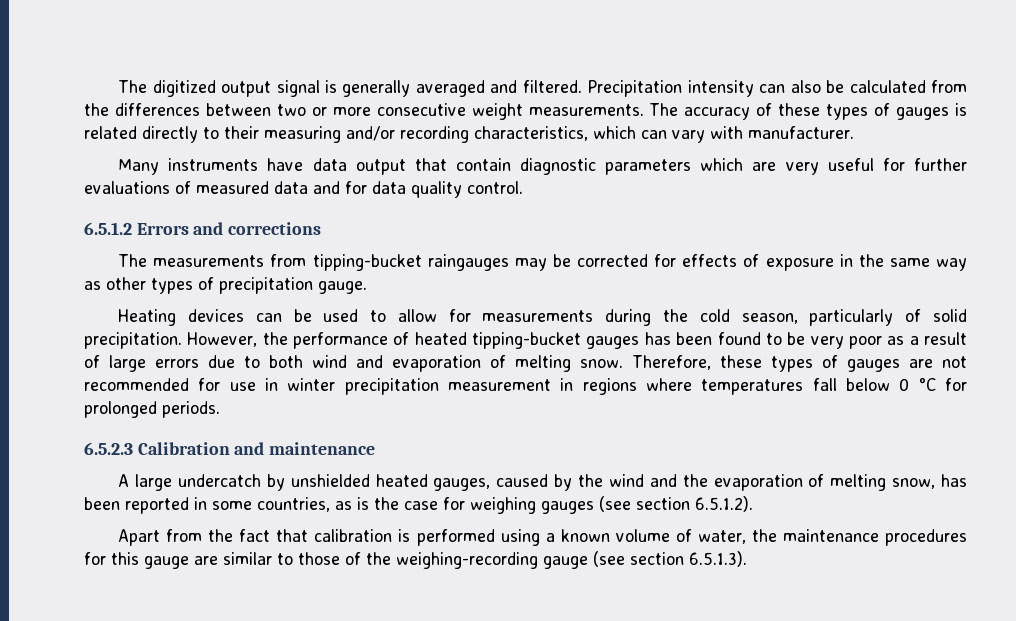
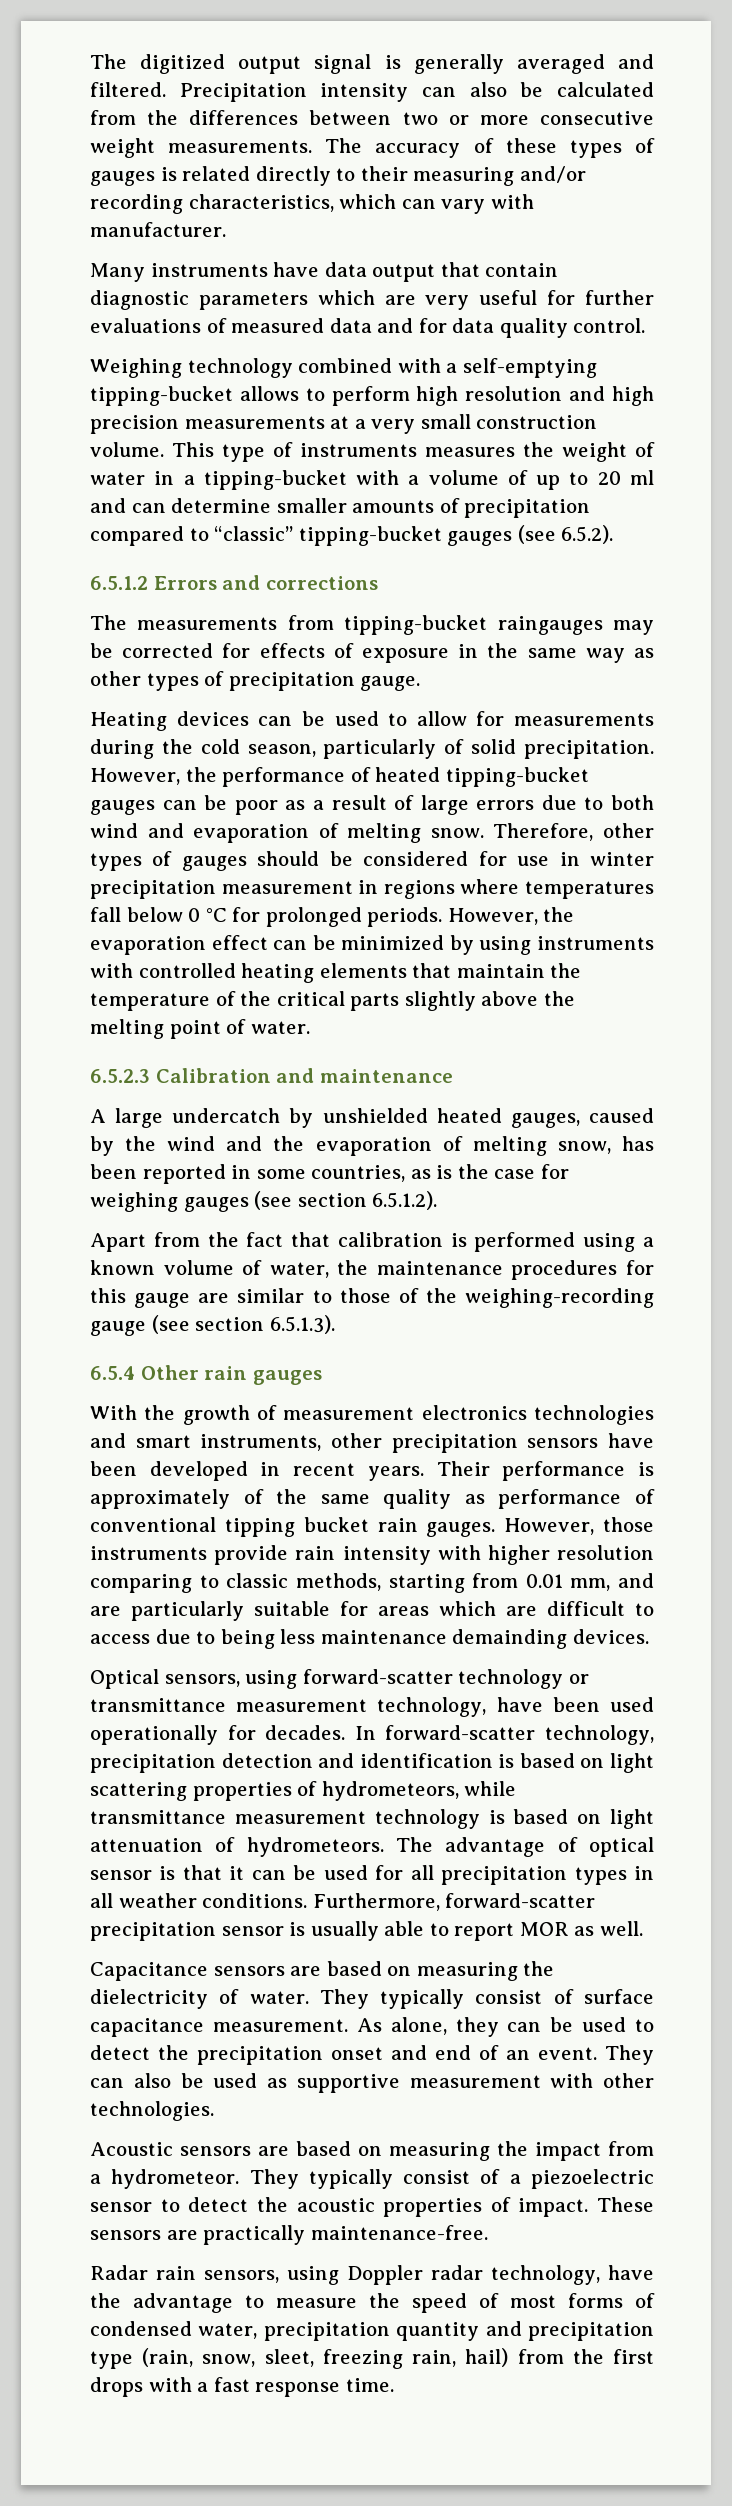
+ Weighing technology combined with a self-emptying tipping-bucket allows to perform high resolution and high precision measurements at a very small construction volume. This type of instruments measures the weight of water in a tipping-bucket with a volume of up to 20 ml and can determine smaller amounts of precipitation compared to “classic” tipping-bucket gauges (see 6.5.2).
- However, the performance of heated tipping-bucket gauges has been found to be very poor as a result of large errors due to both wind and evaporation of melting snow.
+ However, the performance of heated tipping-bucket gauges can be poor as a result of large errors due to both wind and evaporation of melting snow.
- Therefore, these types of gauges are not recommended for use in winter precipitation measurement in regions where temperatures fall below 0 °C for prolonged periods.
+ Therefore, other types of gauges should be considered for use in winter precipitation measurement in regions where temperatures fall below 0 °C for prolonged periods. However, the evaporation effect can be minimized by using instruments with controlled heating elements that maintain the temperature of the critical parts slightly above the melting point of water.
+ 6.5.4 Other rain gauges
+ With the growth of measurement electronics technologies and smart instruments, other precipitation sensors have been developed in recent years. Their performance is approximately of the same quality as performance of conventional tipping bucket rain gauges. However, those instruments provide rain intensity with higher resolution comparing to classic methods, starting from 0.01 mm, and are particularly suitable for areas which are difficult to access due to being less maintenance demainding devices.
+ Optical sensors, using forward-scatter technology or transmittance measurement technology, have been used operationally for decades. In forward-scatter technology, precipitation detection and identification is based on light scattering properties of hydrometeors, while transmittance measurement technology is based on light attenuation of hydrometeors. The advantage of optical sensor is that it can be used for all precipitation types in all weather conditions. Furthermore, forward-scatter precipitation sensor is usually able to report MOR as well.
+ Capacitance sensors are based on measuring the dielectricity of water. They typically consist of surface capacitance measurement. As alone, they can be used to detect the precipitation onset and end of an event. They can also be used as supportive measurement with other technologies.
+ Acoustic sensors are based on measuring the impact from a hydrometeor. They typically consist of a piezoelectric sensor to detect the acoustic properties of impact. These sensors are practically maintenance-free.
+ Radar rain sensors, using Doppler radar technology, have the advantage to measure the speed of most forms of condensed water, precipitation quantity and precipitation type (rain, snow, sleet, freezing rain, hail) from the first drops with a fast response time.

